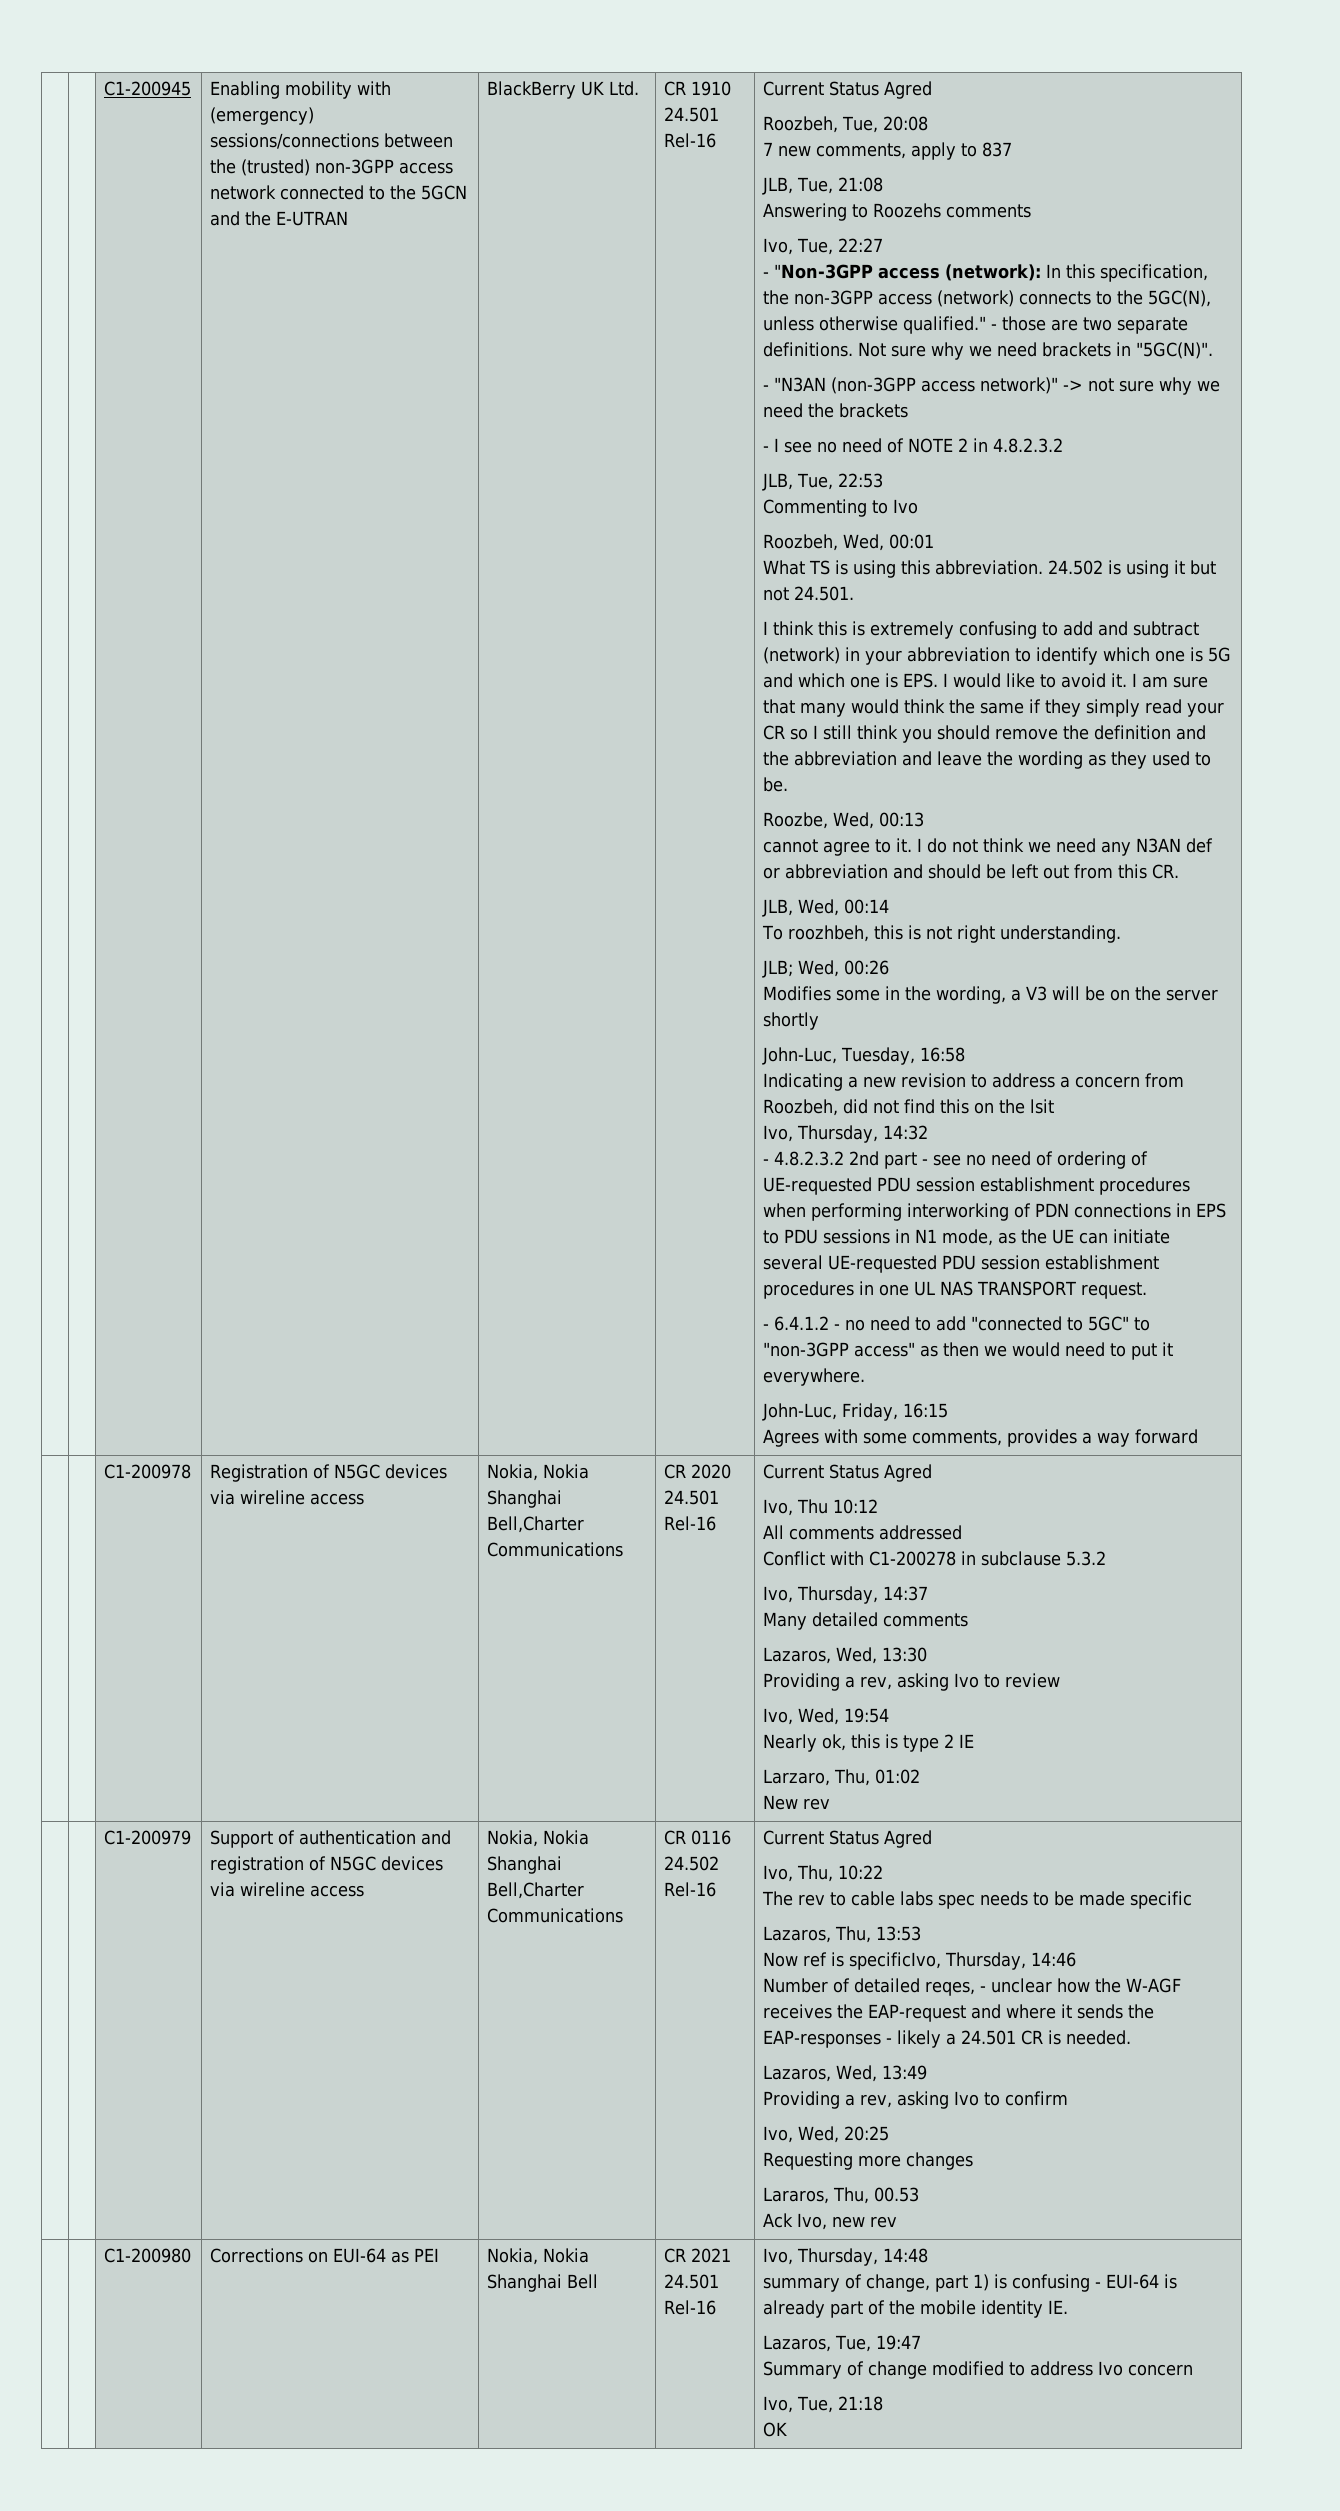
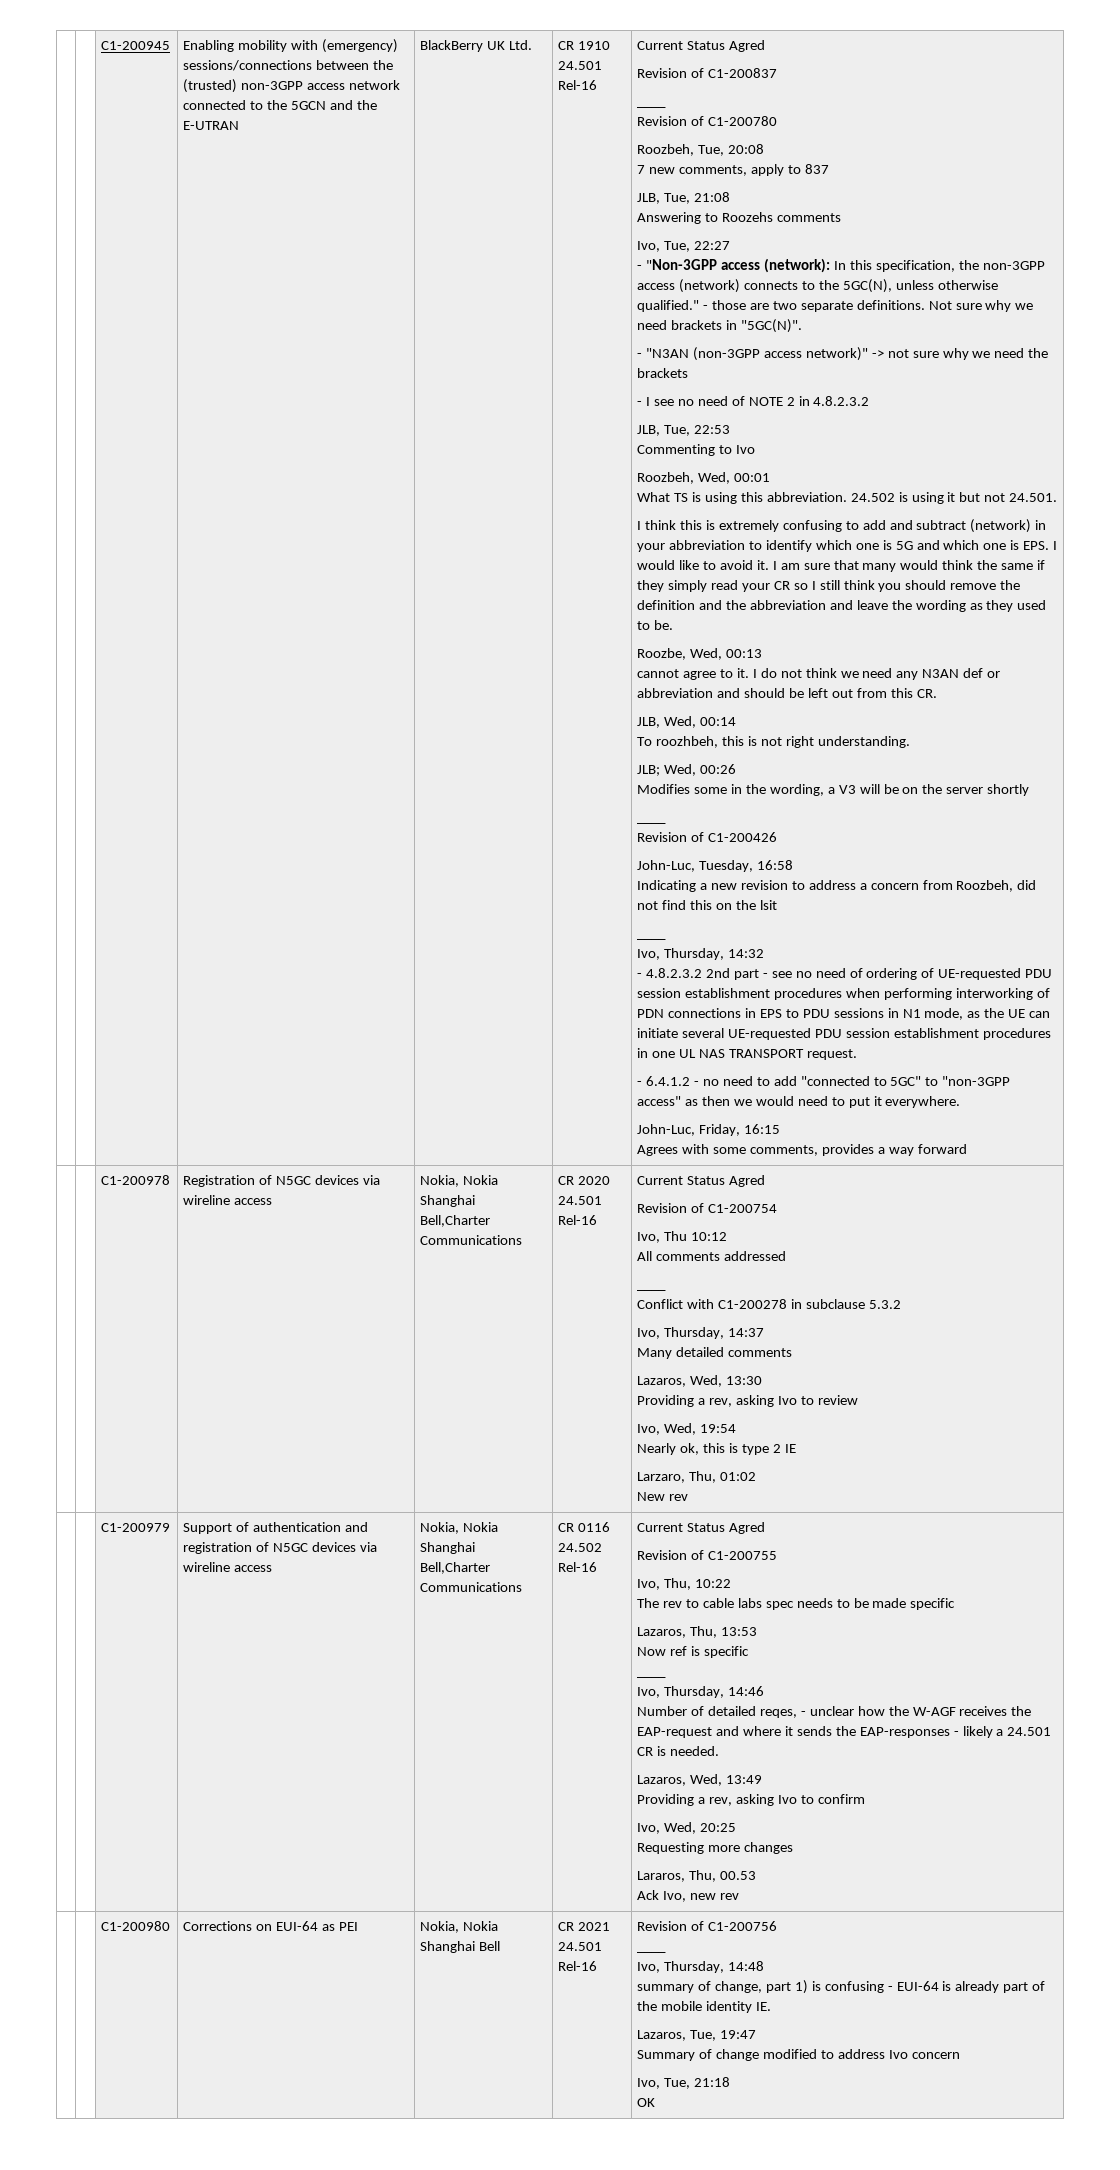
+ Revision of C1-200837
+ ____
+ Revision of C1-200780
  Modifies some in the wording, a V3 will be on the server shortly
+ ____
+ Revision of C1-200426
  Indicating a new revision to address a concern from Roozbeh, did not find this on the lsit
+ ____
+ Revision of C1-200754
  All comments addressed
+ ____
+ Revision of C1-200755
- Now ref is specificIvo, Thursday, 14:46
+ Now ref is specific
+ ____
+ Ivo, Thursday, 14:46
+ Revision of C1-200756
+ ____

